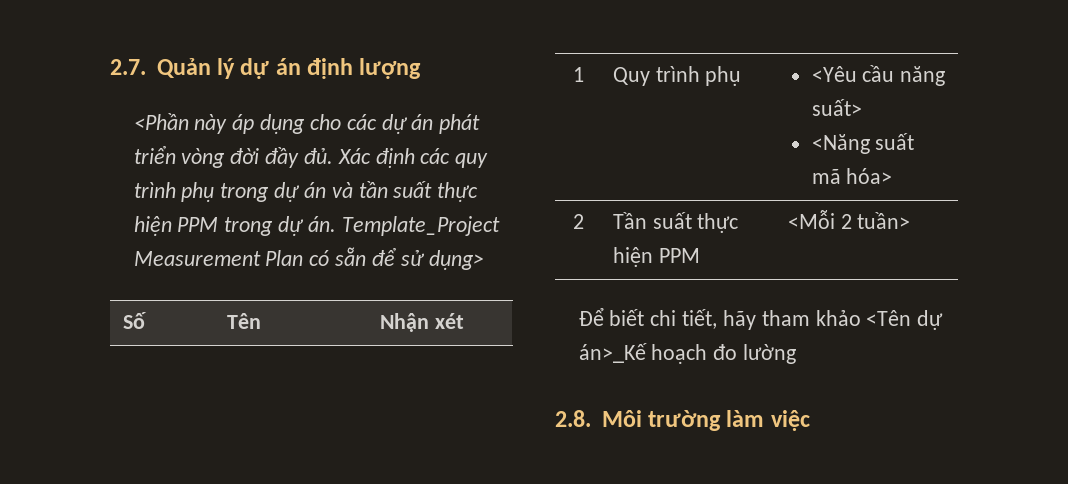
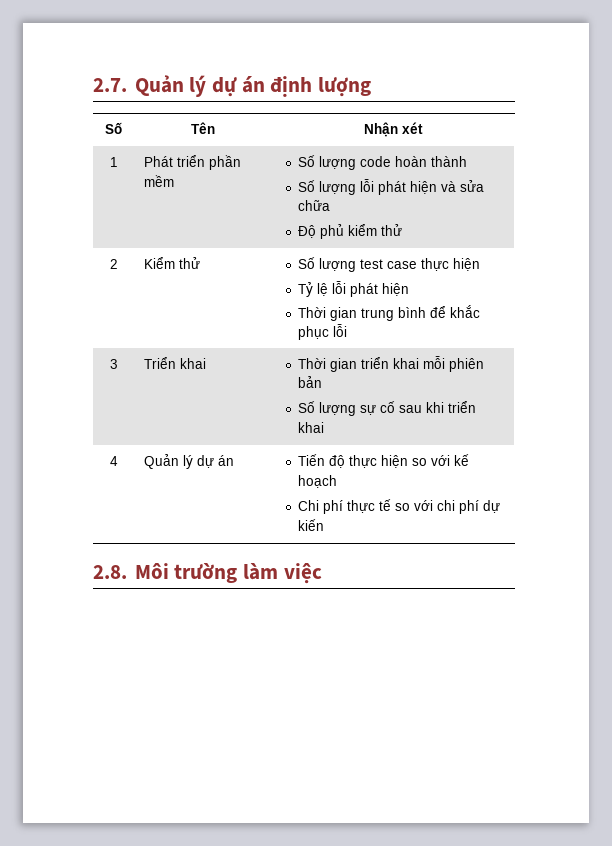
- <Phần này áp dụng cho các dự án phát triển vòng đời đầy đủ. Xác định các quy trình phụ trong dự án và tần suất thực hiện PPM trong dự án. Template_Project Measurement Plan có sẵn để sử dụng>
- 1 | Quy trình phụ | <Yêu cầu năng suất>
- <Năng suất mã hóa>
- 2 | Tần suất thực hiện PPM | <Mỗi 2 tuần>
- Để biết chi tiết, hãy tham khảo <Tên dự án>_Kế hoạch đo lường
+ 1 | Phát triển phần mềm | Số lượng code hoàn thành
+ Số lượng lỗi phát hiện và sửa chữa
+ Độ phủ kiểm thử
+ 2 | Kiểm thử | Số lượng test case thực hiện
+ Tỷ lệ lỗi phát hiện
+ Thời gian trung bình để khắc phục lỗi
+ 3 | Triển khai | Thời gian triển khai mỗi phiên bản
+ Số lượng sự cố sau khi triển khai
+ 4 | Quản lý dự án | Tiến độ thực hiện so với kế hoạch
+ Chi phí thực tế so với chi phí dự kiến

